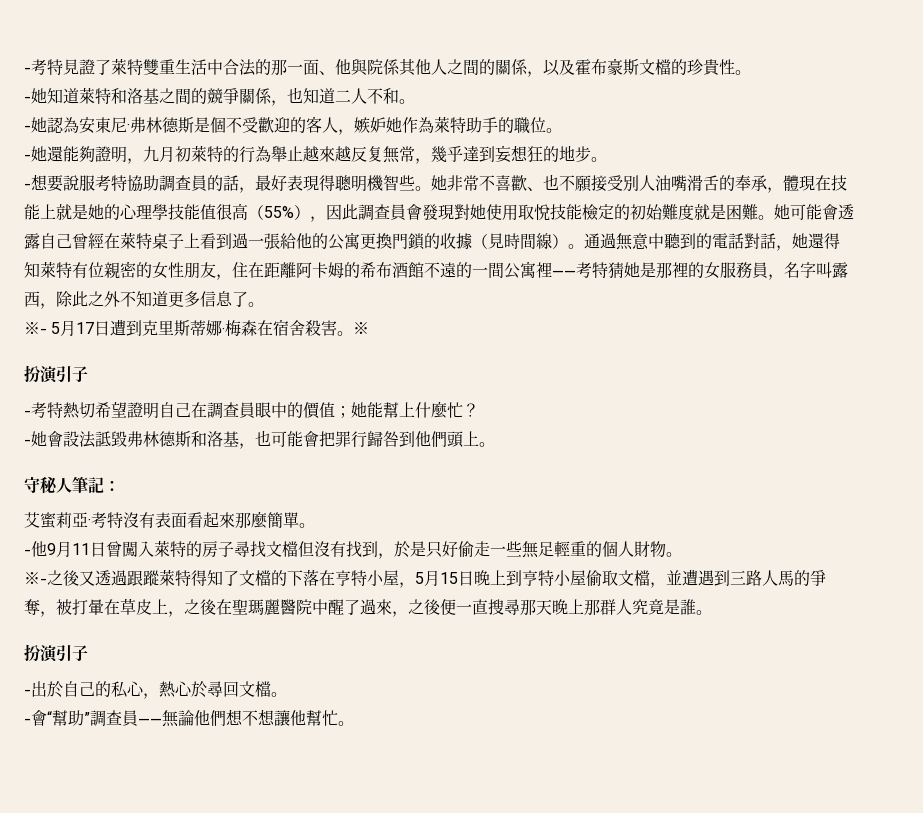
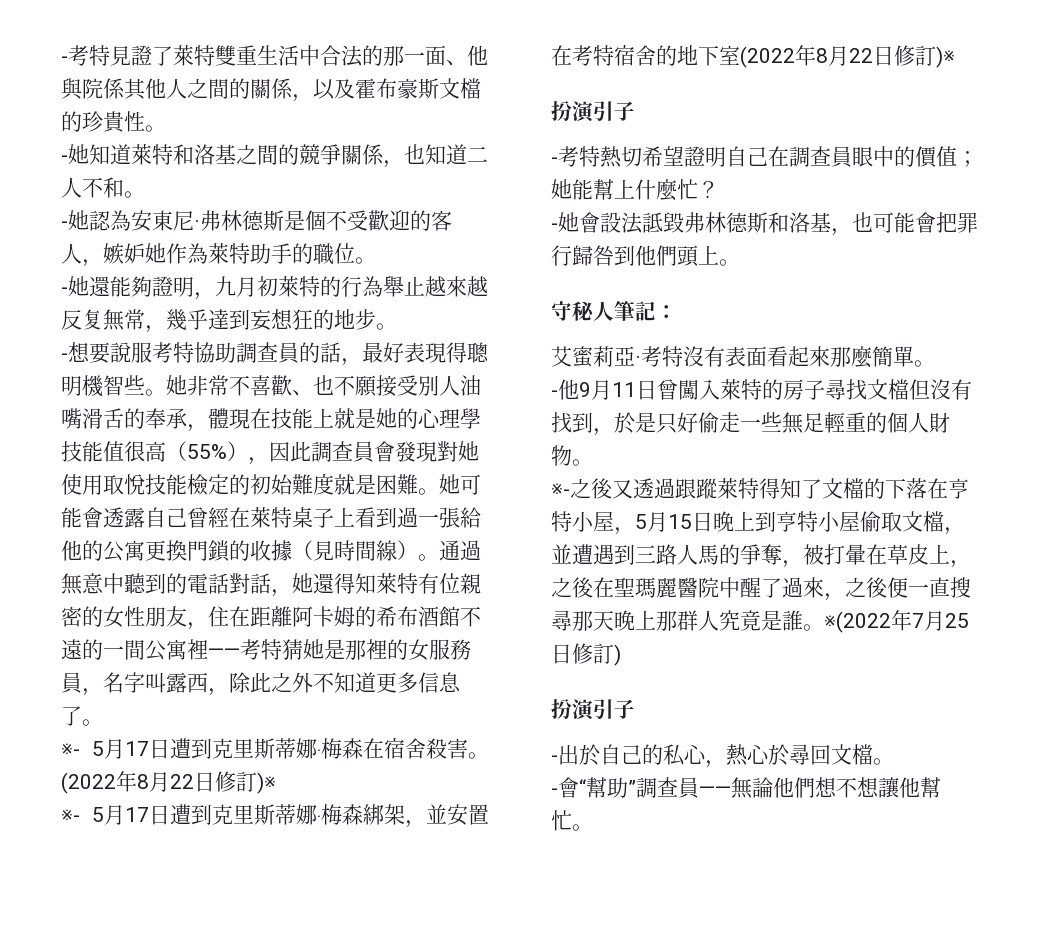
- ※- 5月17日遭到克里斯蒂娜‧梅森在宿舍殺害。※
+ ※- 5月17日遭到克里斯蒂娜‧梅森在宿舍殺害。(2022年8月22日修訂)※
+ ※- 5月17日遭到克里斯蒂娜‧梅森綁架，並安置在考特宿舍的地下室(2022年8月22日修訂)※
+ ※(2022年7月25日修訂)

